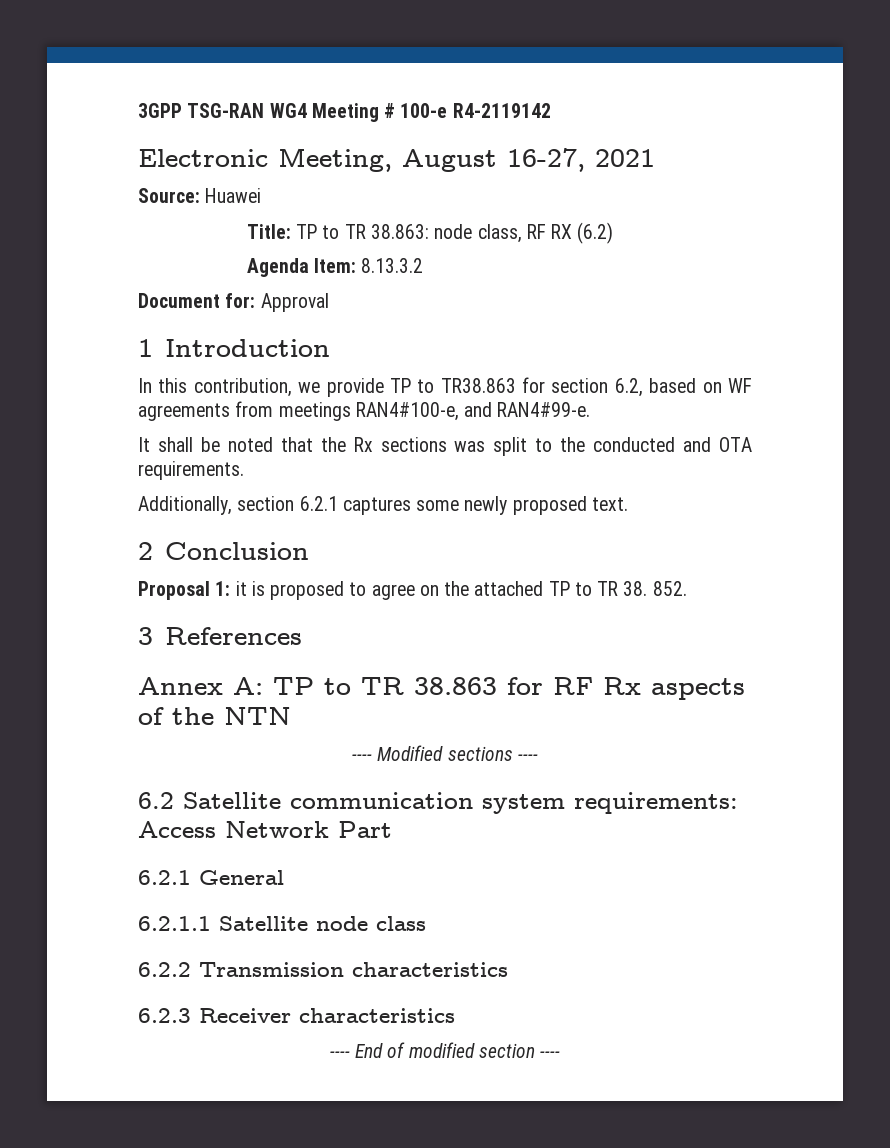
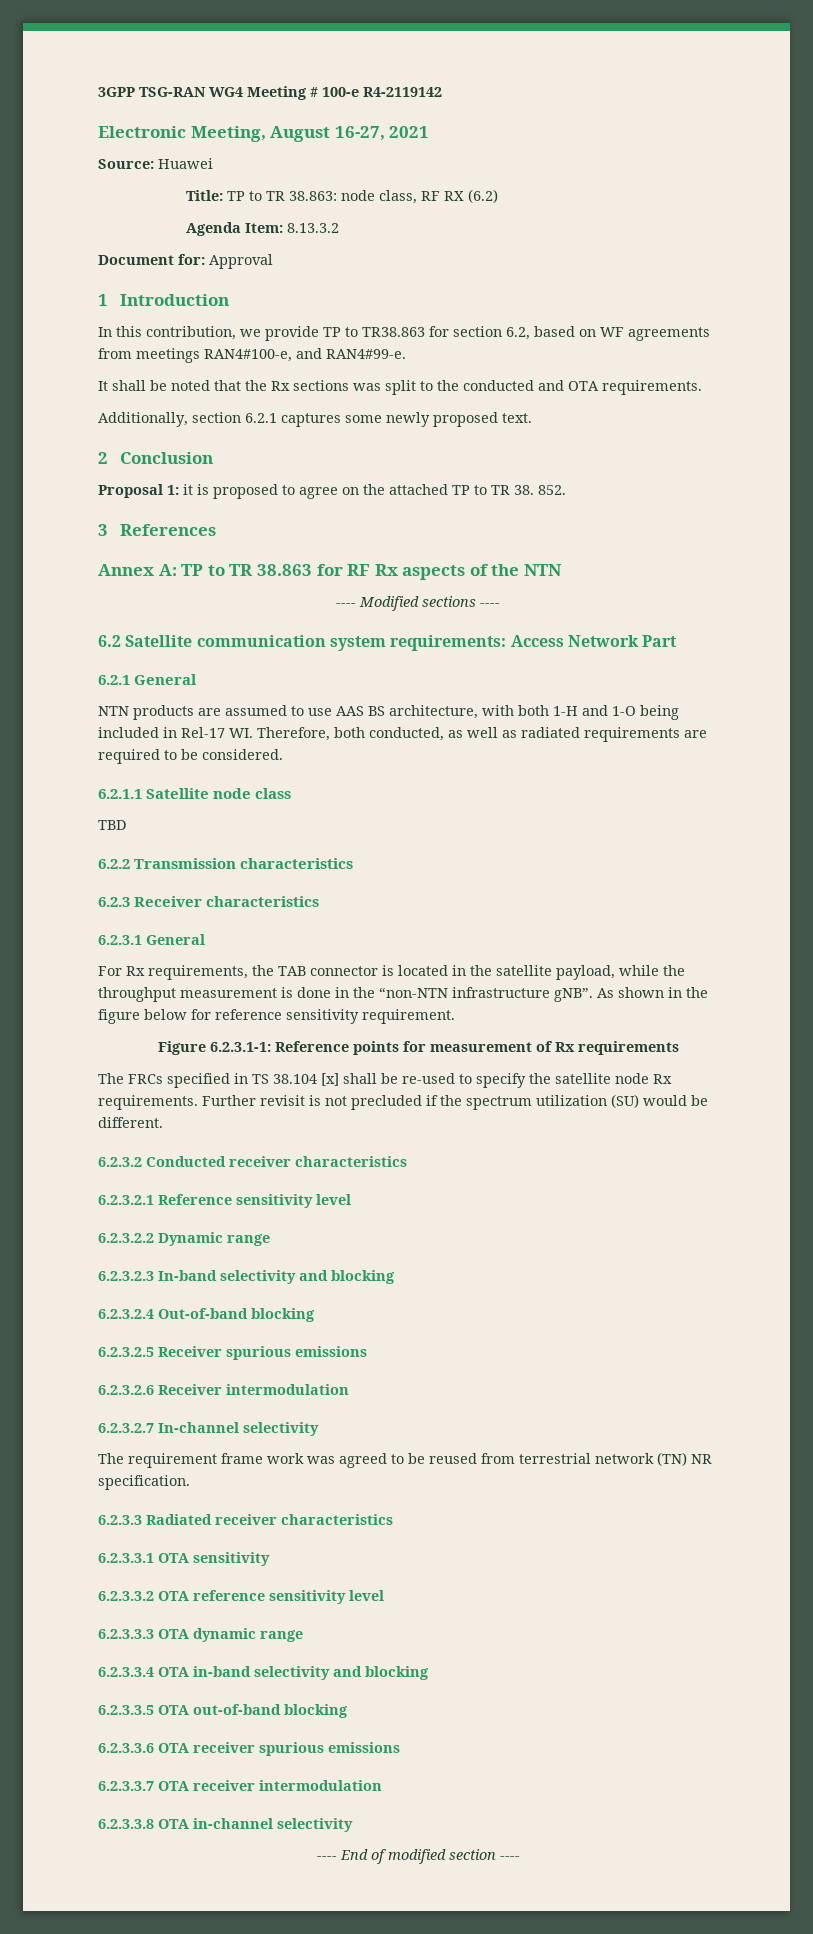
+ NTN products are assumed to use AAS BS architecture, with both 1-H and 1-O being included in Rel-17 WI. Therefore, both conducted, as well as radiated requirements are required to be considered.
+ TBD
+ 6.2.3.1 General
+ For Rx requirements, the TAB connector is located in the satellite payload, while the throughput measurement is done in the “non-NTN infrastructure gNB”. As shown in the figure below for reference sensitivity requirement.
+ Figure 6.2.3.1-1: Reference points for measurement of Rx requirements
+ The FRCs specified in TS 38.104 [x] shall be re-used to specify the satellite node Rx requirements. Further revisit is not precluded if the spectrum utilization (SU) would be different.
+ 6.2.3.2 Conducted receiver characteristics
+ 6.2.3.2.1 Reference sensitivity level
+ 6.2.3.2.2 Dynamic range
+ 6.2.3.2.3 In-band selectivity and blocking
+ 6.2.3.2.4 Out-of-band blocking
+ 6.2.3.2.5 Receiver spurious emissions
+ 6.2.3.2.6 Receiver intermodulation
+ 6.2.3.2.7 In-channel selectivity
+ The requirement frame work was agreed to be reused from terrestrial network (TN) NR specification.
+ 6.2.3.3 Radiated receiver characteristics
+ 6.2.3.3.1 OTA sensitivity
+ 6.2.3.3.2 OTA reference sensitivity level
+ 6.2.3.3.3 OTA dynamic range
+ 6.2.3.3.4 OTA in-band selectivity and blocking
+ 6.2.3.3.5 OTA out-of-band blocking
+ 6.2.3.3.6 OTA receiver spurious emissions
+ 6.2.3.3.7 OTA receiver intermodulation
+ 6.2.3.3.8 OTA in-channel selectivity

